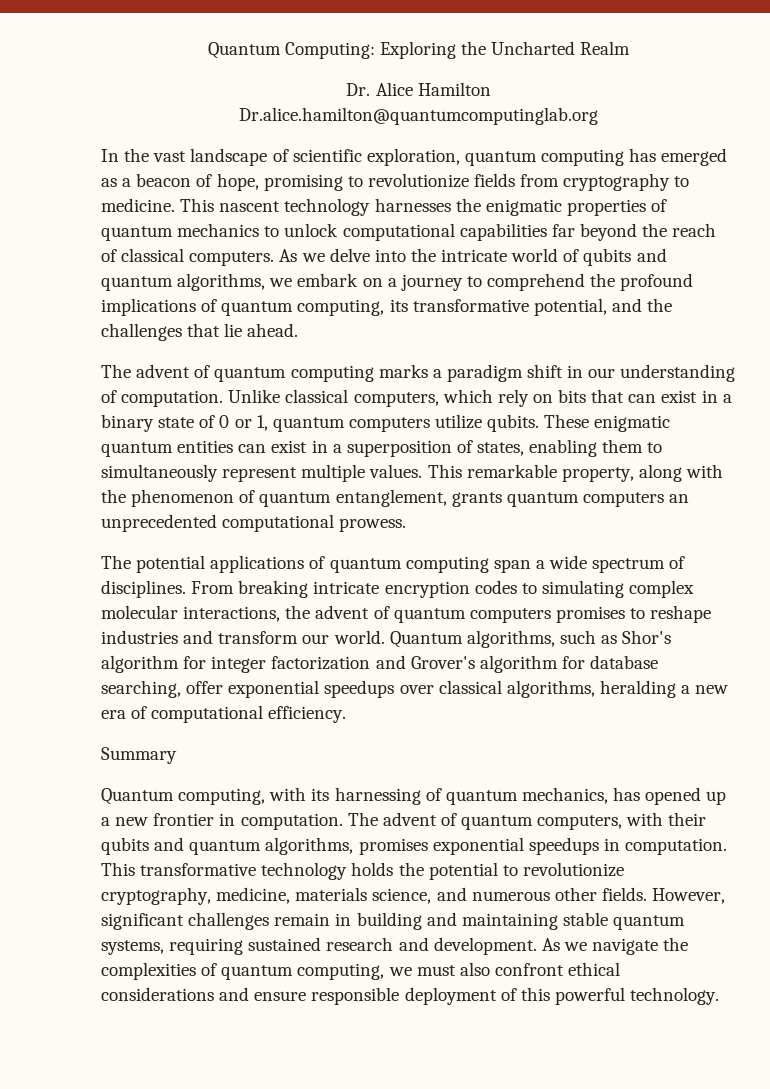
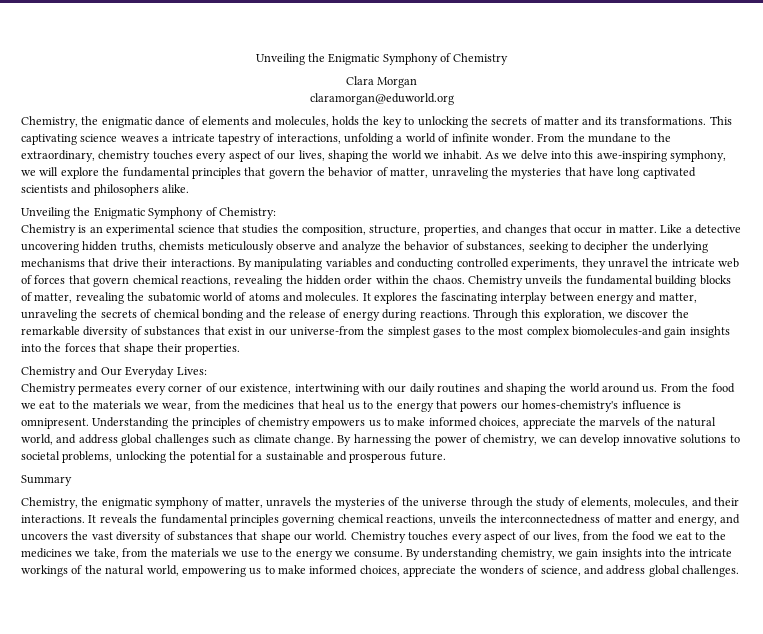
- Quantum Computing: Exploring the Uncharted Realm
- Dr. Alice Hamilton
- Dr.alice.hamilton@quantumcomputinglab.org
- In the vast landscape of scientific exploration, quantum computing has emerged as a beacon of hope, promising to revolutionize fields from cryptography to medicine. This nascent technology harnesses the enigmatic properties of quantum mechanics to unlock computational capabilities far beyond the reach of classical computers. As we delve into the intricate world of qubits and quantum algorithms, we embark on a journey to comprehend the profound implications of quantum computing, its transformative potential, and the challenges that lie ahead.
- The advent of quantum computing marks a paradigm shift in our understanding of computation. Unlike classical computers, which rely on bits that can exist in a binary state of 0 or 1, quantum computers utilize qubits. These enigmatic quantum entities can exist in a superposition of states, enabling them to simultaneously represent multiple values. This remarkable property, along with the phenomenon of quantum entanglement, grants quantum computers an unprecedented computational prowess.
- The potential applications of quantum computing span a wide spectrum of disciplines. From breaking intricate encryption codes to simulating complex molecular interactions, the advent of quantum computers promises to reshape industries and transform our world. Quantum algorithms, such as Shor's algorithm for integer factorization and Grover's algorithm for database searching, offer exponential speedups over classical algorithms, heralding a new era of computational efficiency.
+ Unveiling the Enigmatic Symphony of Chemistry
+ Clara Morgan
+ claramorgan@eduworld.org
+ Chemistry, the enigmatic dance of elements and molecules, holds the key to unlocking the secrets of matter and its transformations. This captivating science weaves a intricate tapestry of interactions, unfolding a world of infinite wonder. From the mundane to the extraordinary, chemistry touches every aspect of our lives, shaping the world we inhabit. As we delve into this awe-inspiring symphony, we will explore the fundamental principles that govern the behavior of matter, unraveling the mysteries that have long captivated scientists and philosophers alike.
+ Unveiling the Enigmatic Symphony of Chemistry:
+ Chemistry is an experimental science that studies the composition, structure, properties, and changes that occur in matter. Like a detective uncovering hidden truths, chemists meticulously observe and analyze the behavior of substances, seeking to decipher the underlying mechanisms that drive their interactions. By manipulating variables and conducting controlled experiments, they unravel the intricate web of forces that govern chemical reactions, revealing the hidden order within the chaos. Chemistry unveils the fundamental building blocks of matter, revealing the subatomic world of atoms and molecules. It explores the fascinating interplay between energy and matter, unraveling the secrets of chemical bonding and the release of energy during reactions. Through this exploration, we discover the remarkable diversity of substances that exist in our universe-from the simplest gases to the most complex biomolecules-and gain insights into the forces that shape their properties.
+ Chemistry and Our Everyday Lives:
+ Chemistry permeates every corner of our existence, intertwining with our daily routines and shaping the world around us. From the food we eat to the materials we wear, from the medicines that heal us to the energy that powers our homes-chemistry's influence is omnipresent. Understanding the principles of chemistry empowers us to make informed choices, appreciate the marvels of the natural world, and address global challenges such as climate change. By harnessing the power of chemistry, we can develop innovative solutions to societal problems, unlocking the potential for a sustainable and prosperous future.
  Summary
- Quantum computing, with its harnessing of quantum mechanics, has opened up a new frontier in computation. The advent of quantum computers, with their qubits and quantum algorithms, promises exponential speedups in computation. This transformative technology holds the potential to revolutionize cryptography, medicine, materials science, and numerous other fields. However, significant challenges remain in building and maintaining stable quantum systems, requiring sustained research and development. As we navigate the complexities of quantum computing, we must also confront ethical considerations and ensure responsible deployment of this powerful technology.
+ Chemistry, the enigmatic symphony of matter, unravels the mysteries of the universe through the study of elements, molecules, and their interactions. It reveals the fundamental principles governing chemical reactions, unveils the interconnectedness of matter and energy, and uncovers the vast diversity of substances that shape our world. Chemistry touches every aspect of our lives, from the food we eat to the medicines we take, from the materials we use to the energy we consume. By understanding chemistry, we gain insights into the intricate workings of the natural world, empowering us to make informed choices, appreciate the wonders of science, and address global challenges.

